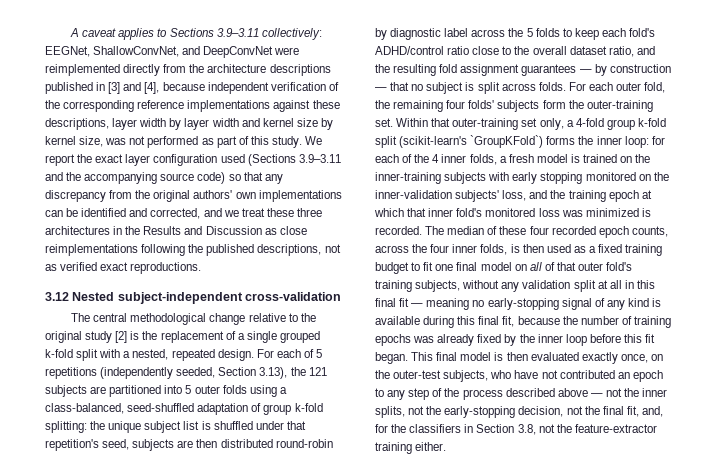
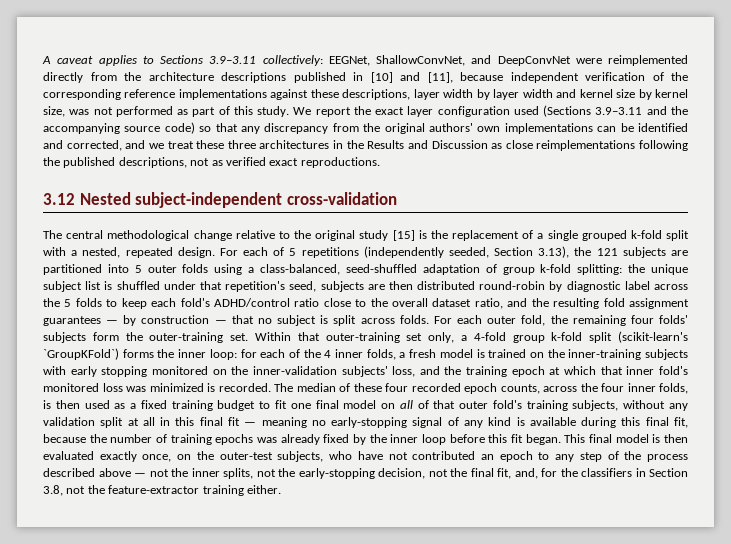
- A caveat applies to Sections 3.9–3.11 collectively: EEGNet, ShallowConvNet, and DeepConvNet were reimplemented directly from the architecture descriptions published in [3] and [4], because independent verification of the corresponding reference implementations against these descriptions, layer width by layer width and kernel size by kernel size, was not performed as part of this study.
+ A caveat applies to Sections 3.9–3.11 collectively: EEGNet, ShallowConvNet, and DeepConvNet were reimplemented directly from the architecture descriptions published in [10] and [11], because independent verification of the corresponding reference implementations against these descriptions, layer width by layer width and kernel size by kernel size, was not performed as part of this study.
- The central methodological change relative to the original study [2] is the replacement of a single grouped k-fold split with a nested, repeated design.
+ The central methodological change relative to the original study [15] is the replacement of a single grouped k-fold split with a nested, repeated design.

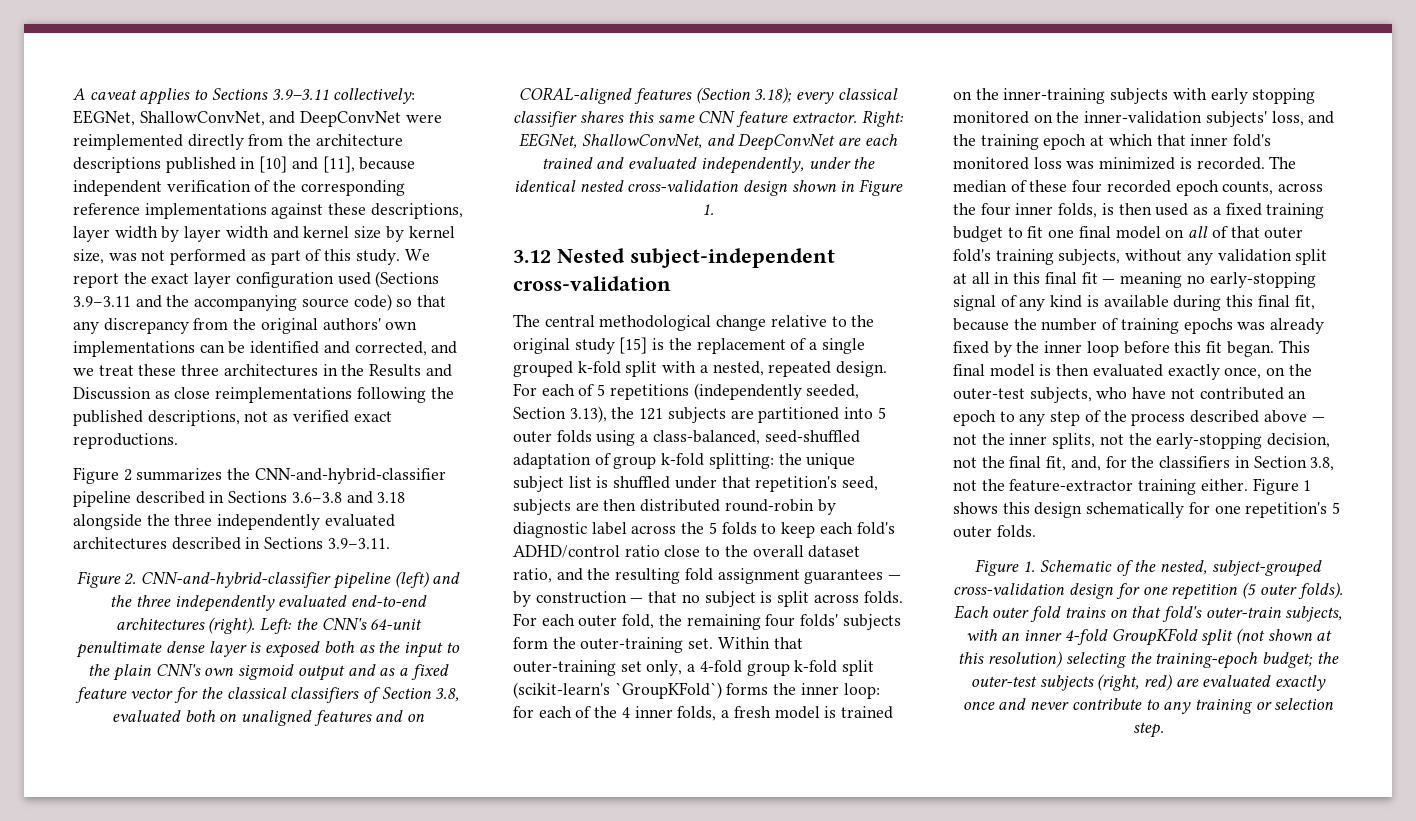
+ Figure 2 summarizes the CNN-and-hybrid-classifier pipeline described in Sections 3.6–3.8 and 3.18 alongside the three independently evaluated architectures described in Sections 3.9–3.11.
+ Figure 2. CNN-and-hybrid-classifier pipeline (left) and the three independently evaluated end-to-end architectures (right). Left: the CNN's 64-unit penultimate dense layer is exposed both as the input to the plain CNN's own sigmoid output and as a fixed feature vector for the classical classifiers of Section 3.8, evaluated both on unaligned features and on CORAL-aligned features (Section 3.18); every classical classifier shares this same CNN feature extractor. Right: EEGNet, ShallowConvNet, and DeepConvNet are each trained and evaluated independently, under the identical nested cross-validation design shown in Figure 1.
+ Figure 1 shows this design schematically for one repetition's 5 outer folds.
+ Figure 1. Schematic of the nested, subject-grouped cross-validation design for one repetition (5 outer folds). Each outer fold trains on that fold's outer-train subjects, with an inner 4-fold GroupKFold split (not shown at this resolution) selecting the training-epoch budget; the outer-test subjects (right, red) are evaluated exactly once and never contribute to any training or selection step.

